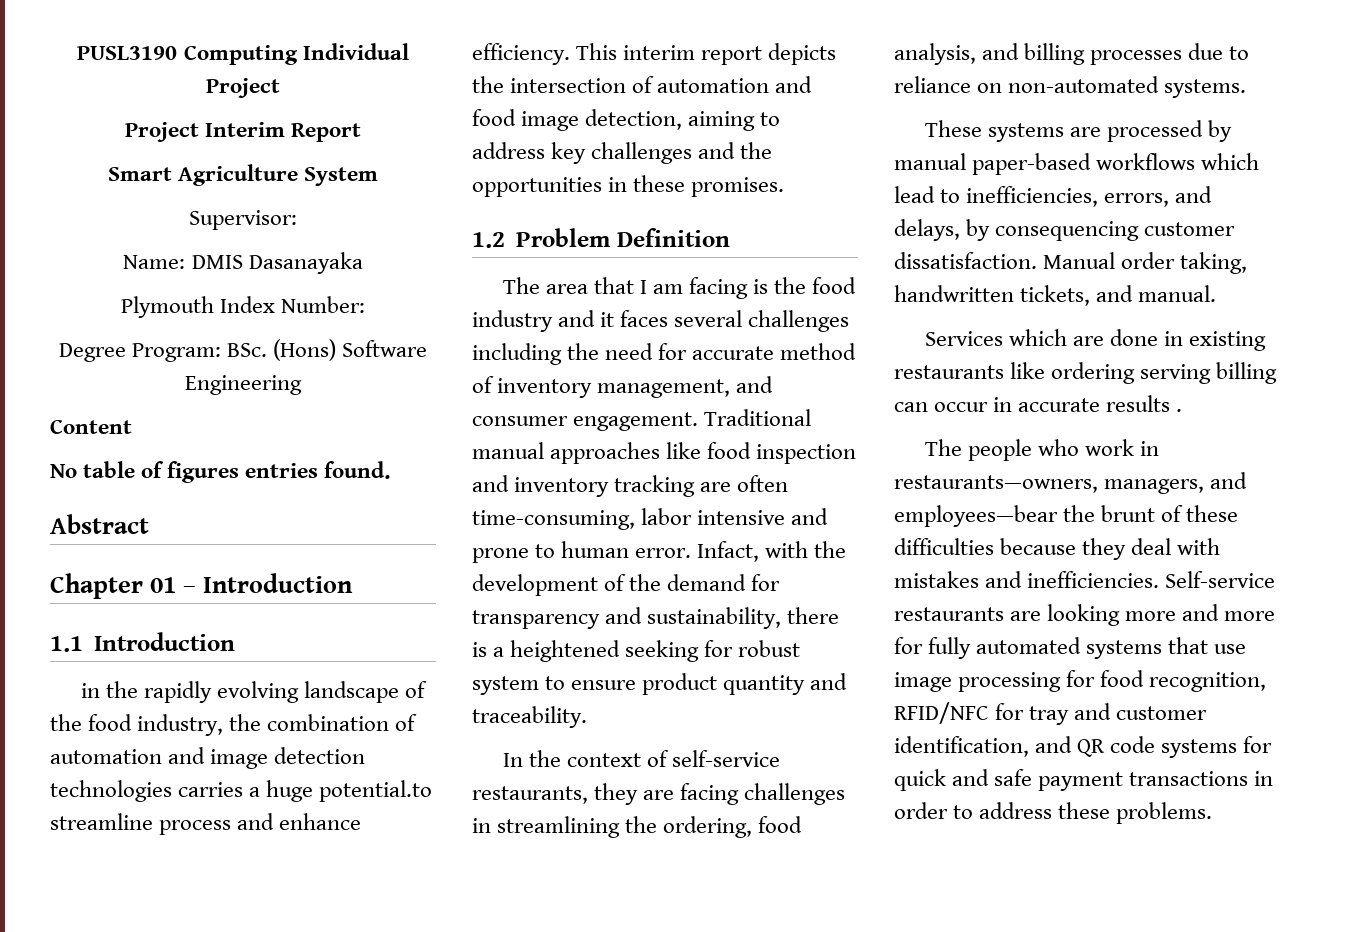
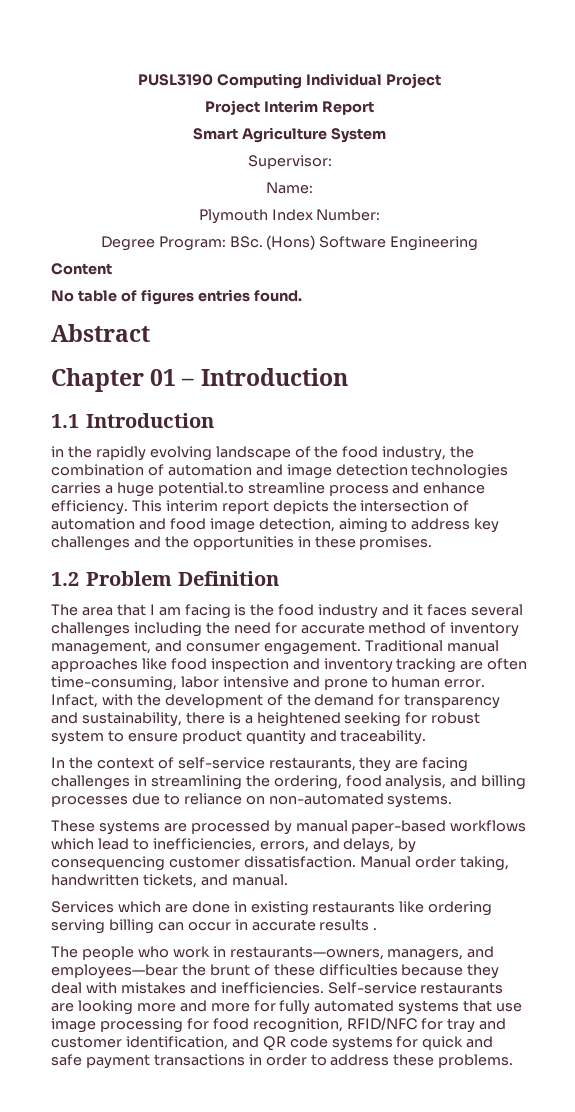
- Name: DMIS Dasanayaka
+ Name:

